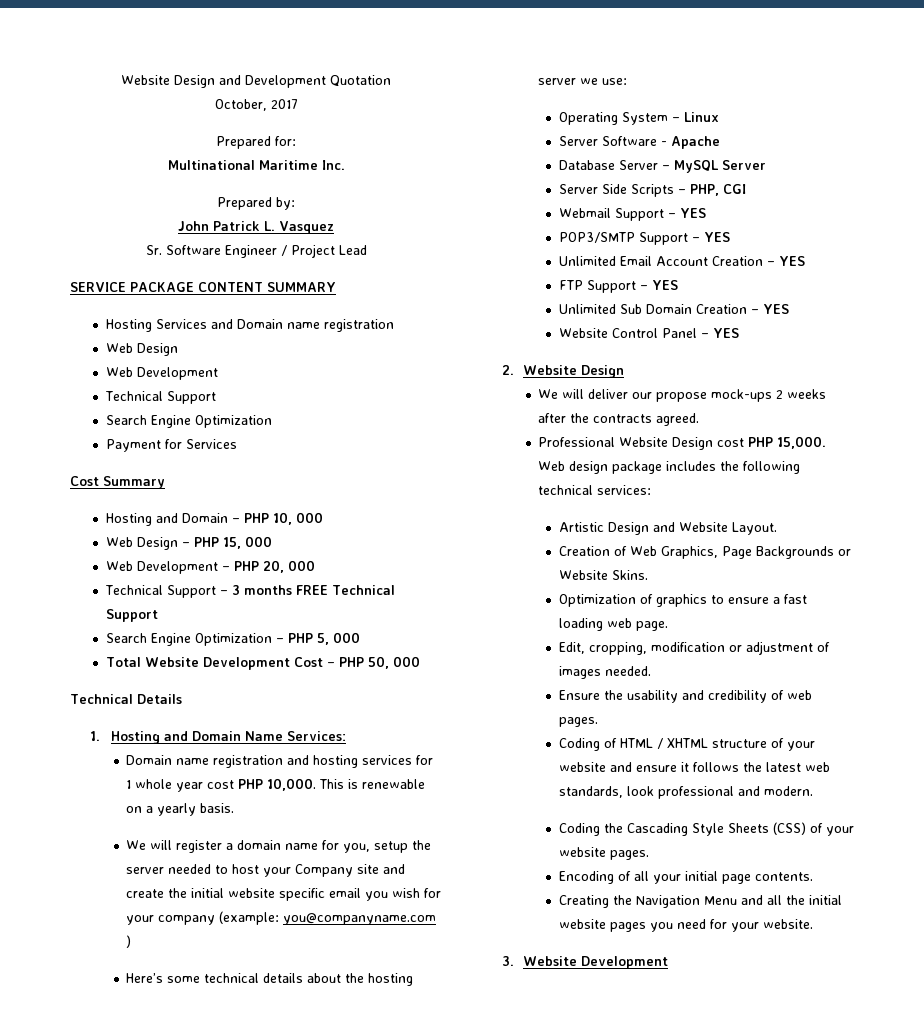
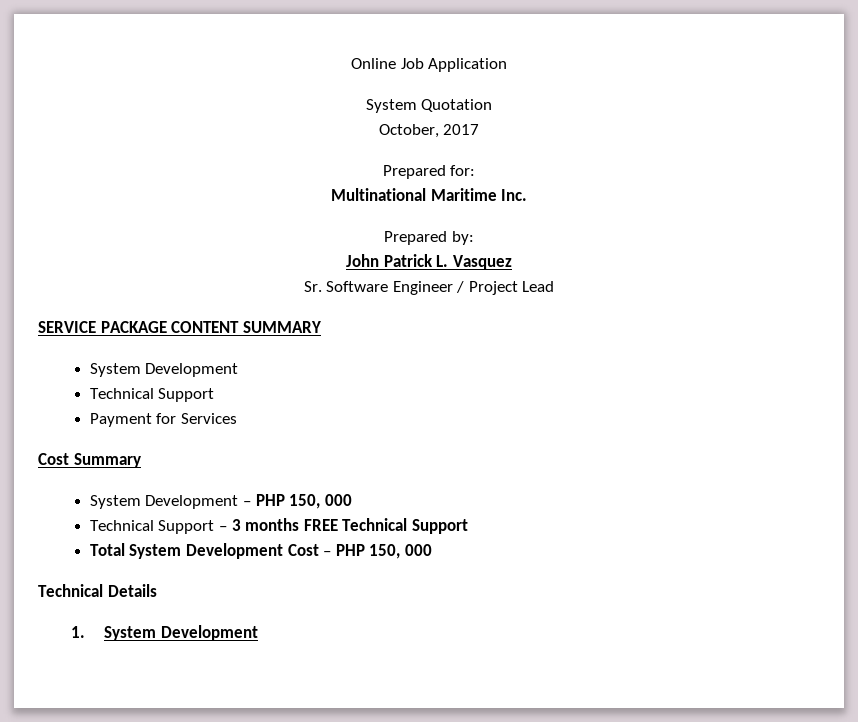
- Website Design and Development Quotation
+ Online Job Application
+ System Quotation
  SERVICE PACKAGE CONTENT SUMMARY
- Hosting Services and Domain name registration
- Web Design
- Web Development
+ System Development
  Technical Support
- Search Engine Optimization
- Hosting and Domain – PHP 10, 000
- Web Design – PHP 15, 000
- Web Development – PHP 20, 000
+ System Development – PHP 150, 000
- Search Engine Optimization – PHP 5, 000
- Total Website Development Cost – PHP 50, 000
+ Total System Development Cost – PHP 150, 000
- 1. Hosting and Domain Name Services:
- Domain name registration and hosting services for 1 whole year cost PHP 10,000. This is renewable on a yearly basis.
- We will register a domain name for you, setup the server needed to host your Company site and create the initial website specific email you wish for your company (example: you@companyname.com )
- Here’s some technical details about the hosting server we use:
- Operating System – Linux
- Server Software - Apache
- Database Server – MySQL Server
- Server Side Scripts – PHP, CGI
- Webmail Support – YES
- POP3/SMTP Support – YES
- Unlimited Email Account Creation – YES
- FTP Support – YES
- Unlimited Sub Domain Creation – YES
- Website Control Panel – YES
- 2. Website Design
- We will deliver our propose mock-ups 2 weeks after the contracts agreed.
- Professional Website Design cost PHP 15,000. Web design package includes the following technical services:
- Artistic Design and Website Layout.
- Creation of Web Graphics, Page Backgrounds or Website Skins.
- Optimization of graphics to ensure a fast loading web page.
- Edit, cropping, modification or adjustment of images needed.
- Ensure the usability and credibility of web pages.
- Coding of HTML / XHTML structure of your website and ensure it follows the latest web standards, look professional and modern.
- Coding the Cascading Style Sheets (CSS) of your website pages.
- Encoding of all your initial page contents.
- Creating the Navigation Menu and all the initial website pages you need for your website.
- 3. Website Development
+ 1. System Development

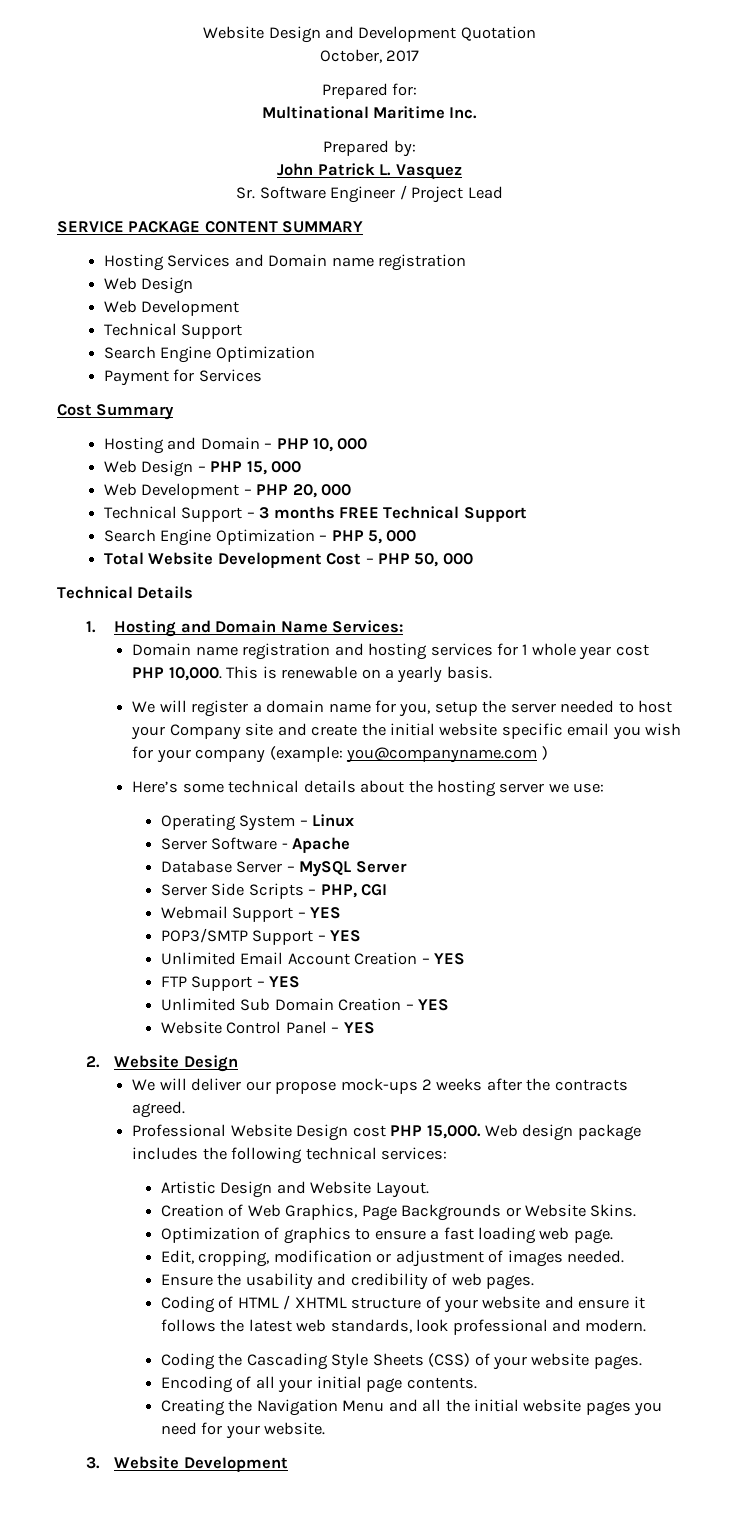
- Online Job Application
- System Quotation
+ Website Design and Development Quotation
  SERVICE PACKAGE CONTENT SUMMARY
- System Development
+ Hosting Services and Domain name registration
+ Web Design
+ Web Development
  Technical Support
+ Search Engine Optimization
- System Development – PHP 150, 000
+ Hosting and Domain – PHP 10, 000
+ Web Design – PHP 15, 000
+ Web Development – PHP 20, 000
+ Search Engine Optimization – PHP 5, 000
- Total System Development Cost – PHP 150, 000
+ Total Website Development Cost – PHP 50, 000
- 1. System Development
+ 1. Hosting and Domain Name Services:
+ Domain name registration and hosting services for 1 whole year cost PHP 10,000. This is renewable on a yearly basis.
+ We will register a domain name for you, setup the server needed to host your Company site and create the initial website specific email you wish for your company (example: you@companyname.com )
+ Here’s some technical details about the hosting server we use:
+ Operating System – Linux
+ Server Software - Apache
+ Database Server – MySQL Server
+ Server Side Scripts – PHP, CGI
+ Webmail Support – YES
+ POP3/SMTP Support – YES
+ Unlimited Email Account Creation – YES
+ FTP Support – YES
+ Unlimited Sub Domain Creation – YES
+ Website Control Panel – YES
+ 2. Website Design
+ We will deliver our propose mock-ups 2 weeks after the contracts agreed.
+ Professional Website Design cost PHP 15,000. Web design package includes the following technical services:
+ Artistic Design and Website Layout.
+ Creation of Web Graphics, Page Backgrounds or Website Skins.
+ Optimization of graphics to ensure a fast loading web page.
+ Edit, cropping, modification or adjustment of images needed.
+ Ensure the usability and credibility of web pages.
+ Coding of HTML / XHTML structure of your website and ensure it follows the latest web standards, look professional and modern.
+ Coding the Cascading Style Sheets (CSS) of your website pages.
+ Encoding of all your initial page contents.
+ Creating the Navigation Menu and all the initial website pages you need for your website.
+ 3. Website Development

